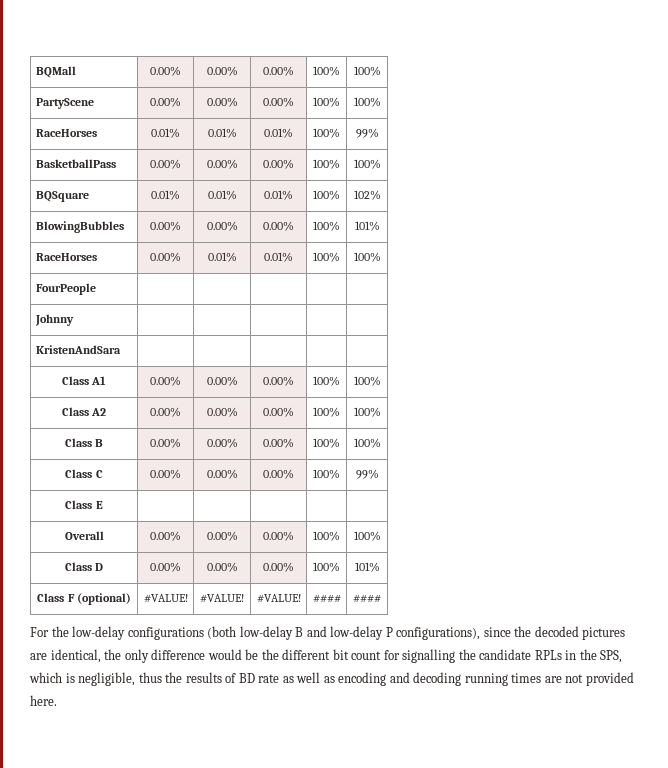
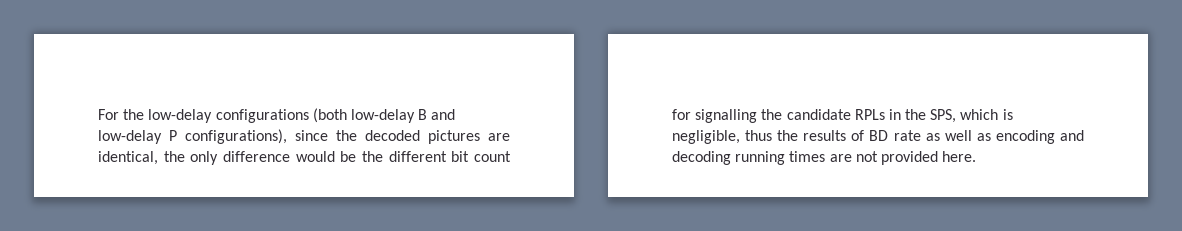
- BQMall | 0.00% | 0.00% | 0.00% | 100% | 100%
- PartyScene | 0.00% | 0.00% | 0.00% | 100% | 100%
- RaceHorses | 0.01% | 0.01% | 0.01% | 100% | 99%
- BasketballPass | 0.00% | 0.00% | 0.00% | 100% | 100%
- BQSquare | 0.01% | 0.01% | 0.01% | 100% | 102%
- BlowingBubbles | 0.00% | 0.00% | 0.00% | 100% | 101%
- RaceHorses | 0.00% | 0.01% | 0.01% | 100% | 100%
- FourPeople | | | | |
- Johnny | | | | |
- KristenAndSara | | | | |
- Class A1 | 0.00% | 0.00% | 0.00% | 100% | 100%
- Class A2 | 0.00% | 0.00% | 0.00% | 100% | 100%
- Class B | 0.00% | 0.00% | 0.00% | 100% | 100%
- Class C | 0.00% | 0.00% | 0.00% | 100% | 99%
- Class E | | | | |
- Overall | 0.00% | 0.00% | 0.00% | 100% | 100%
- Class D | 0.00% | 0.00% | 0.00% | 100% | 101%
- Class F (optional) | #VALUE! | #VALUE! | #VALUE! | #### | ####

